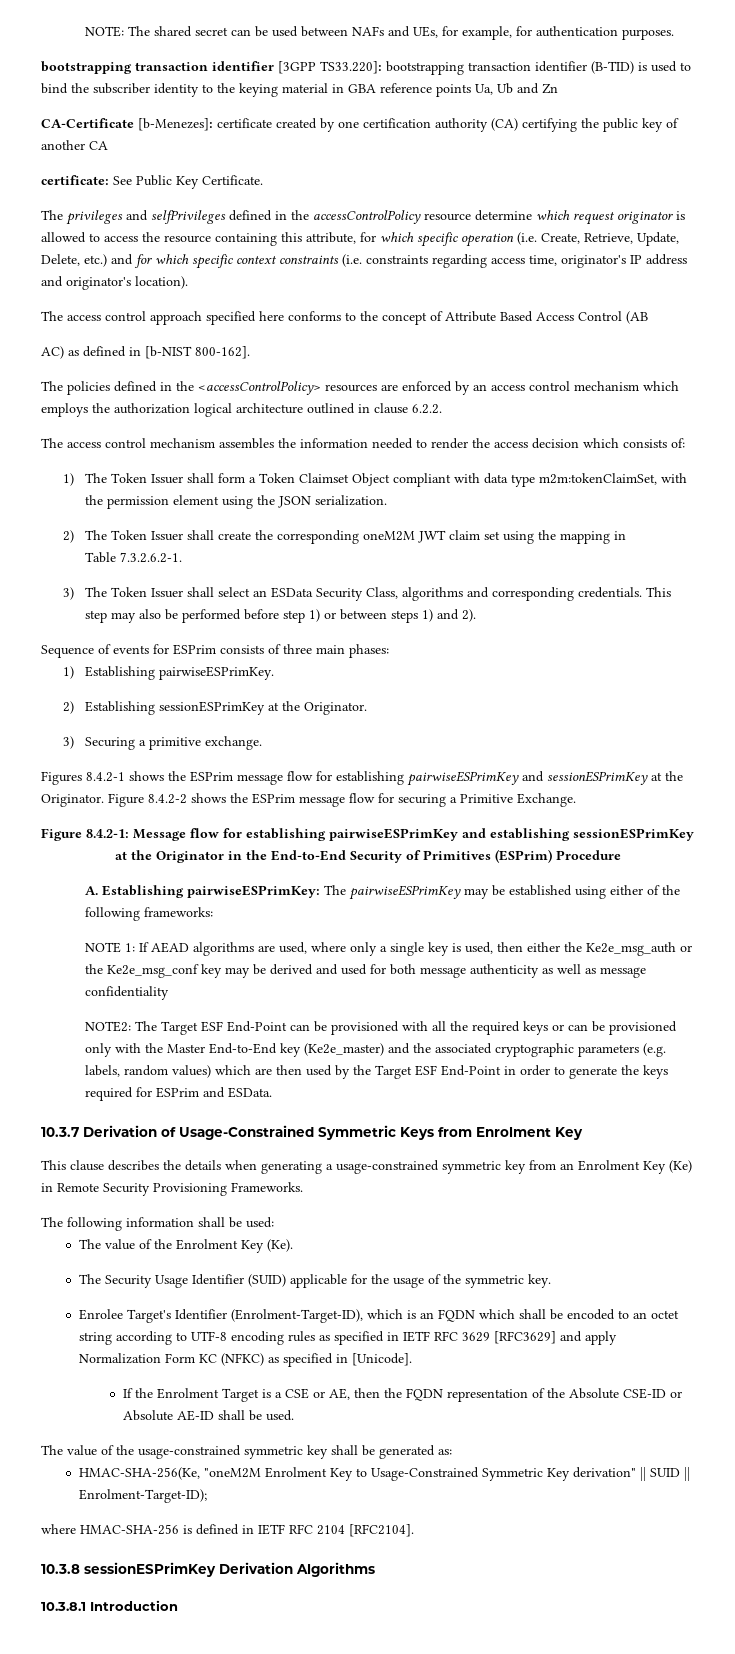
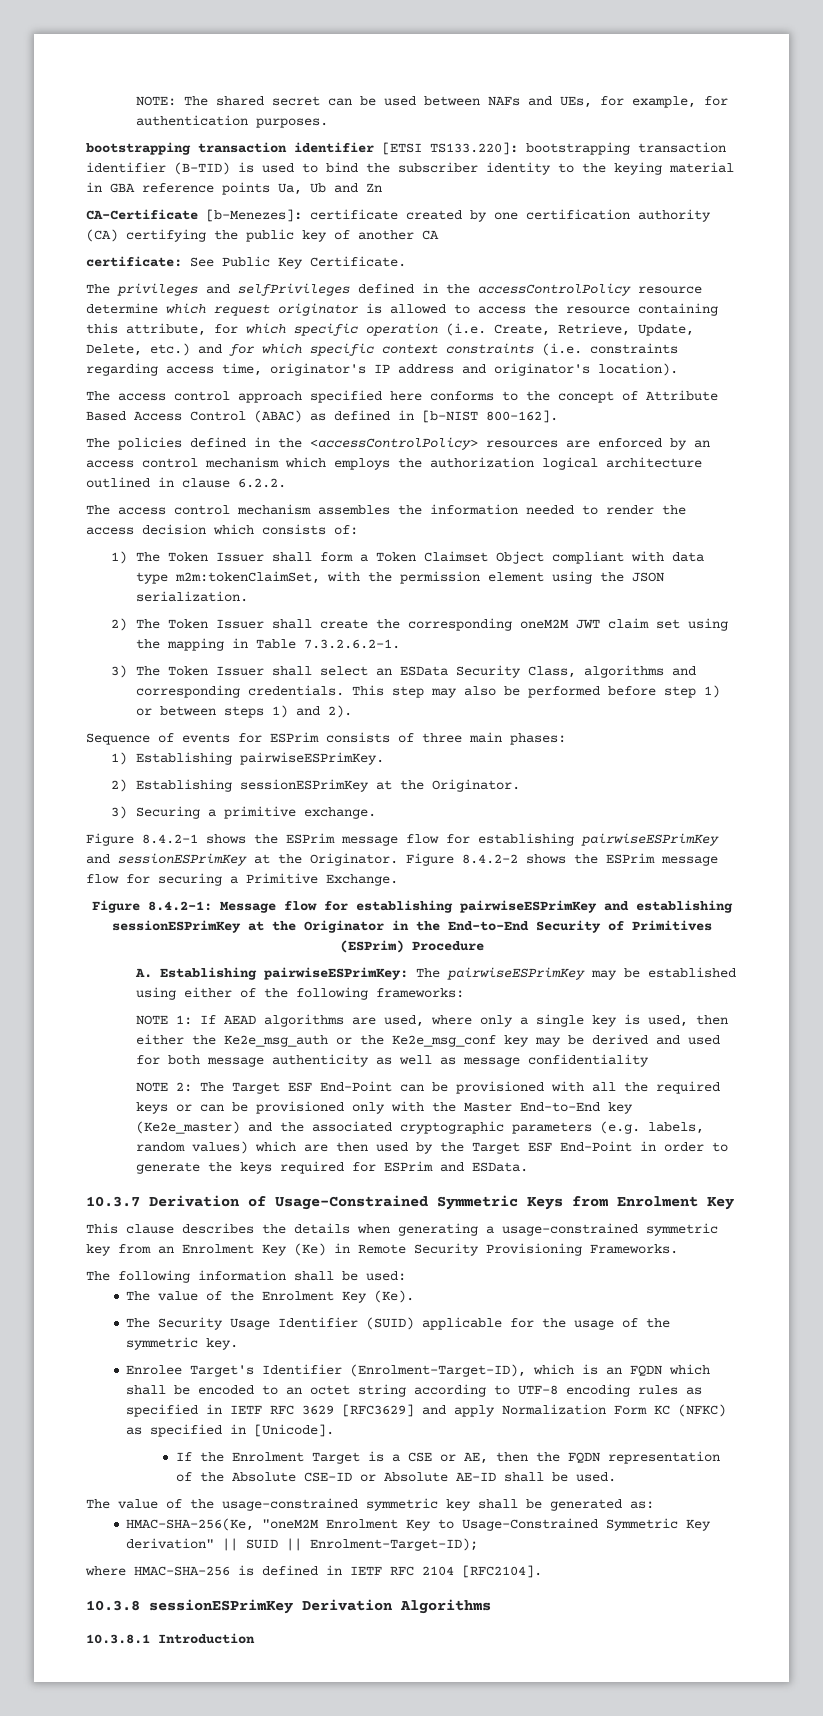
- bootstrapping transaction identifier [3GPP TS33.220]: bootstrapping transaction identifier (B-TID) is used to bind the subscriber identity to the keying material in GBA reference points Ua, Ub and Zn
+ bootstrapping transaction identifier [ETSI TS133.220]: bootstrapping transaction identifier (B-TID) is used to bind the subscriber identity to the keying material in GBA reference points Ua, Ub and Zn
- The access control approach specified here conforms to the concept of Attribute Based Access Control (AB
- AC) as defined in [b-NIST 800-162].
+ The access control approach specified here conforms to the concept of Attribute Based Access Control (ABAC) as defined in [b-NIST 800-162].
- 2) The Token Issuer shall create the corresponding oneM2M JWT claim set using the mapping in
- Table 7.3.2.6.2-1.
+ 2) The Token Issuer shall create the corresponding oneM2M JWT claim set using the mapping in Table 7.3.2.6.2-1.
- Figures 8.4.2-1 shows the ESPrim message flow for establishing pairwiseESPrimKey and sessionESPrimKey at the Originator.
+ Figure 8.4.2-1 shows the ESPrim message flow for establishing pairwiseESPrimKey and sessionESPrimKey at the Originator.
- NOTE2: The Target ESF End-Point can be provisioned with all the required keys or can be provisioned only with the Master End-to-End key (Ke2e_master) and the associated cryptographic parameters (e.g. labels, random values) which are then used by the Target ESF End-Point in order to generate the keys required for ESPrim and ESData.
+ NOTE 2: The Target ESF End-Point can be provisioned with all the required keys or can be provisioned only with the Master End-to-End key (Ke2e_master) and the associated cryptographic parameters (e.g. labels, random values) which are then used by the Target ESF End-Point in order to generate the keys required for ESPrim and ESData.

